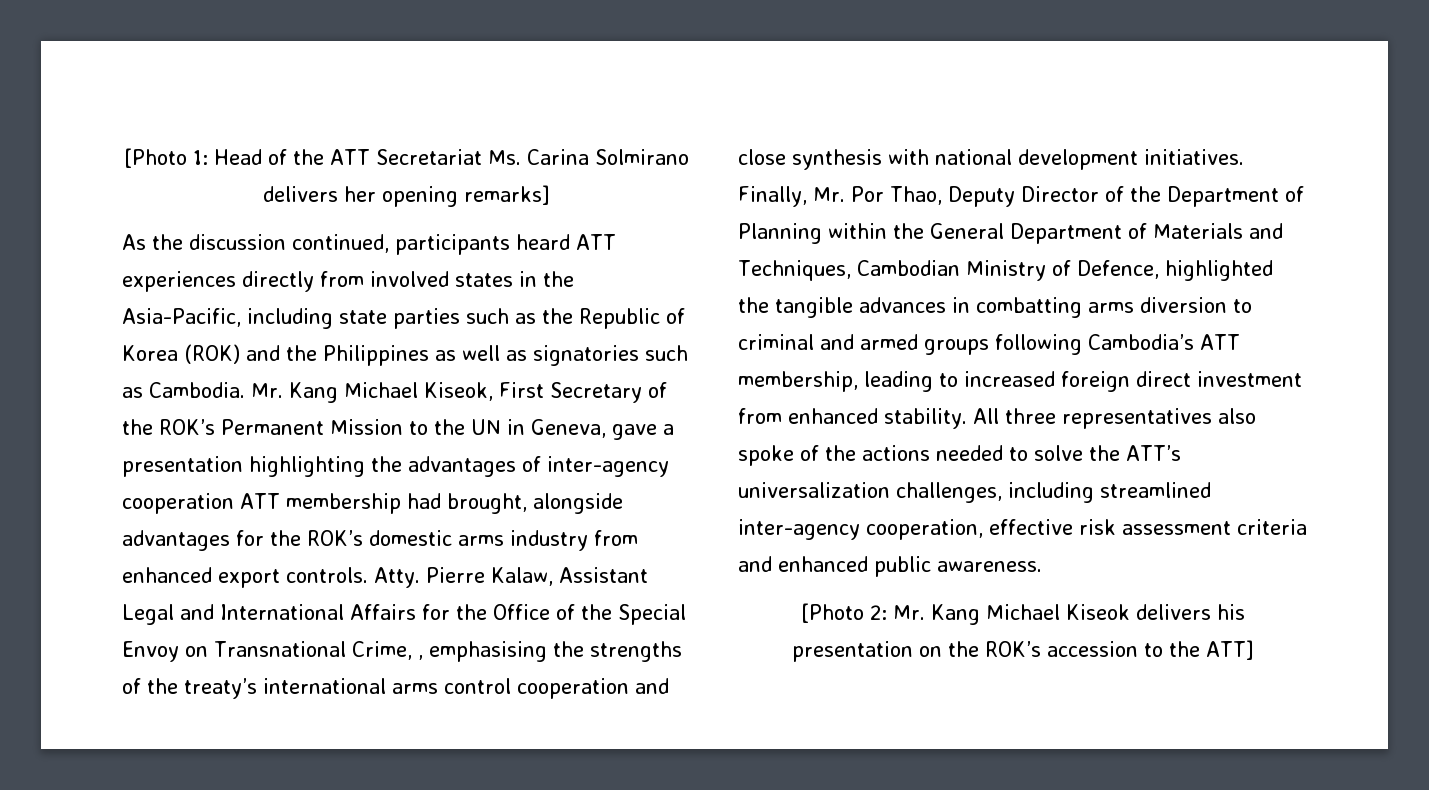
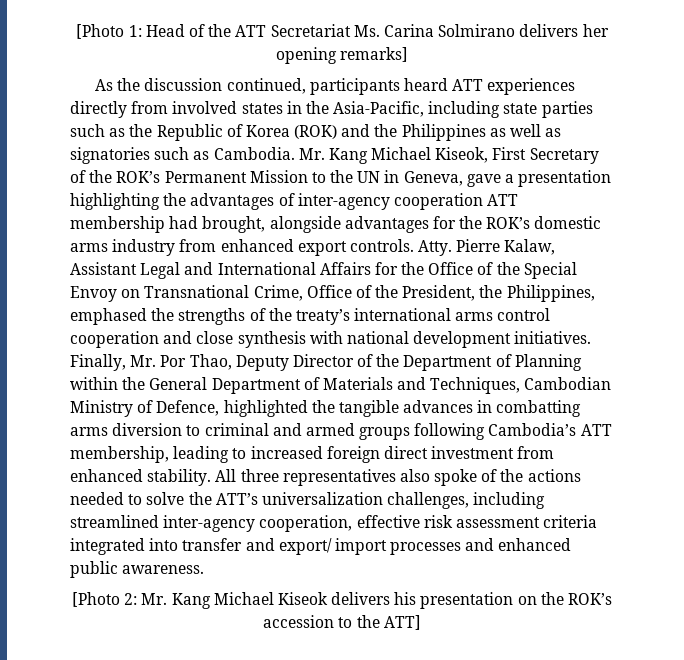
- Pierre Kalaw, Assistant Legal and International Affairs for the Office of the Special Envoy on Transnational Crime, , emphasising the strengths of the treaty’s international arms control cooperation and close synthesis with national development initiatives.
+ Pierre Kalaw, Assistant Legal and International Affairs for the Office of the Special Envoy on Transnational Crime, Office of the President, the Philippines, emphased the strengths of the treaty’s international arms control cooperation and close synthesis with national development initiatives.
- All three representatives also spoke of the actions needed to solve the ATT’s universalization challenges, including streamlined inter-agency cooperation, effective risk assessment criteria and enhanced public awareness.
+ All three representatives also spoke of the actions needed to solve the ATT’s universalization challenges, including streamlined inter-agency cooperation, effective risk assessment criteria integrated into transfer and export/ import processes and enhanced public awareness.

